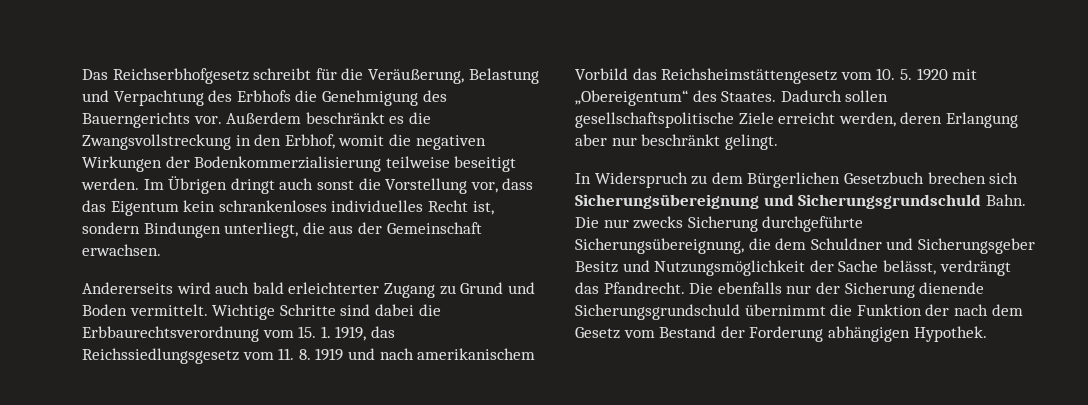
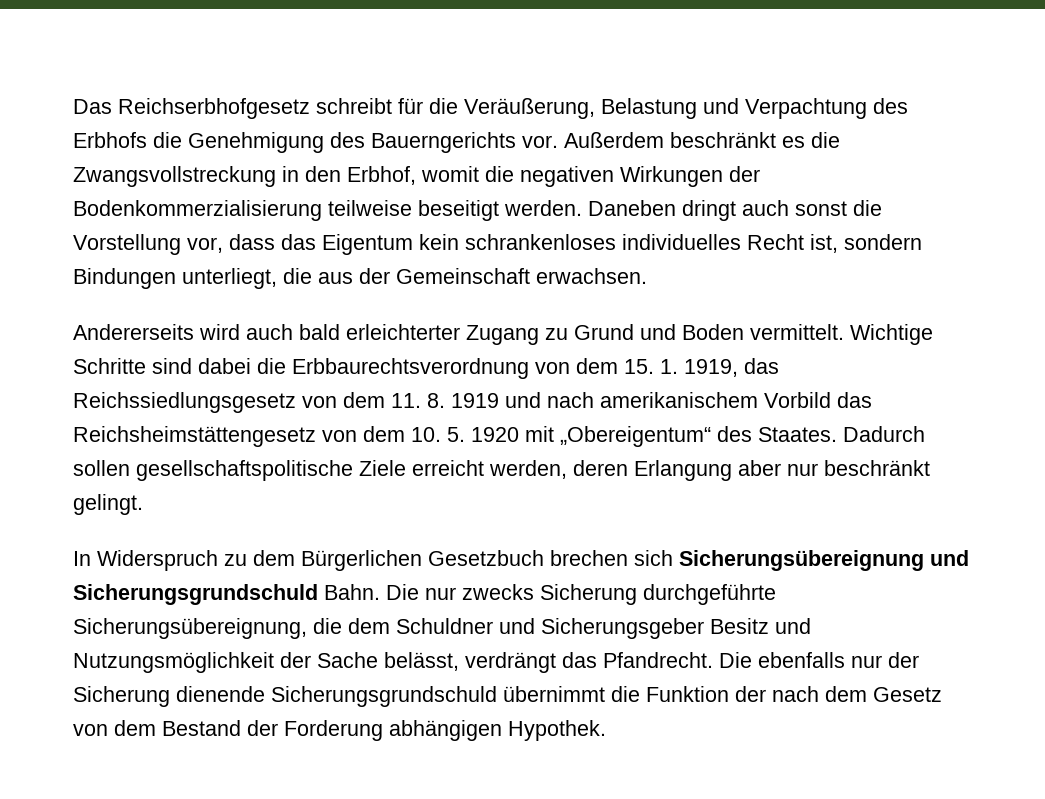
- Im Übrigen dringt auch sonst die Vorstellung vor, dass das Eigentum kein schrankenloses individuelles Recht ist, sondern Bindungen unterliegt, die aus der Gemeinschaft erwachsen.
+ Daneben dringt auch sonst die Vorstellung vor, dass das Eigentum kein schrankenloses individuelles Recht ist, sondern Bindungen unterliegt, die aus der Gemeinschaft erwachsen.
- Wichtige Schritte sind dabei die Erbbaurechtsverordnung vom 15. 1. 1919, das Reichssiedlungsgesetz vom 11. 8. 1919 und nach amerikanischem Vorbild das Reichsheimstättengesetz vom 10. 5. 1920 mit „Obereigentum“ des Staates.
+ Wichtige Schritte sind dabei die Erbbaurechtsverordnung von dem 15. 1. 1919, das Reichssiedlungsgesetz von dem 11. 8. 1919 und nach amerikanischem Vorbild das Reichsheimstättengesetz von dem 10. 5. 1920 mit „Obereigentum“ des Staates.
- Die ebenfalls nur der Sicherung dienende Sicherungsgrundschuld übernimmt die Funktion der nach dem Gesetz vom Bestand der Forderung abhängigen Hypothek.
+ Die ebenfalls nur der Sicherung dienende Sicherungsgrundschuld übernimmt die Funktion der nach dem Gesetz von dem Bestand der Forderung abhängigen Hypothek.

